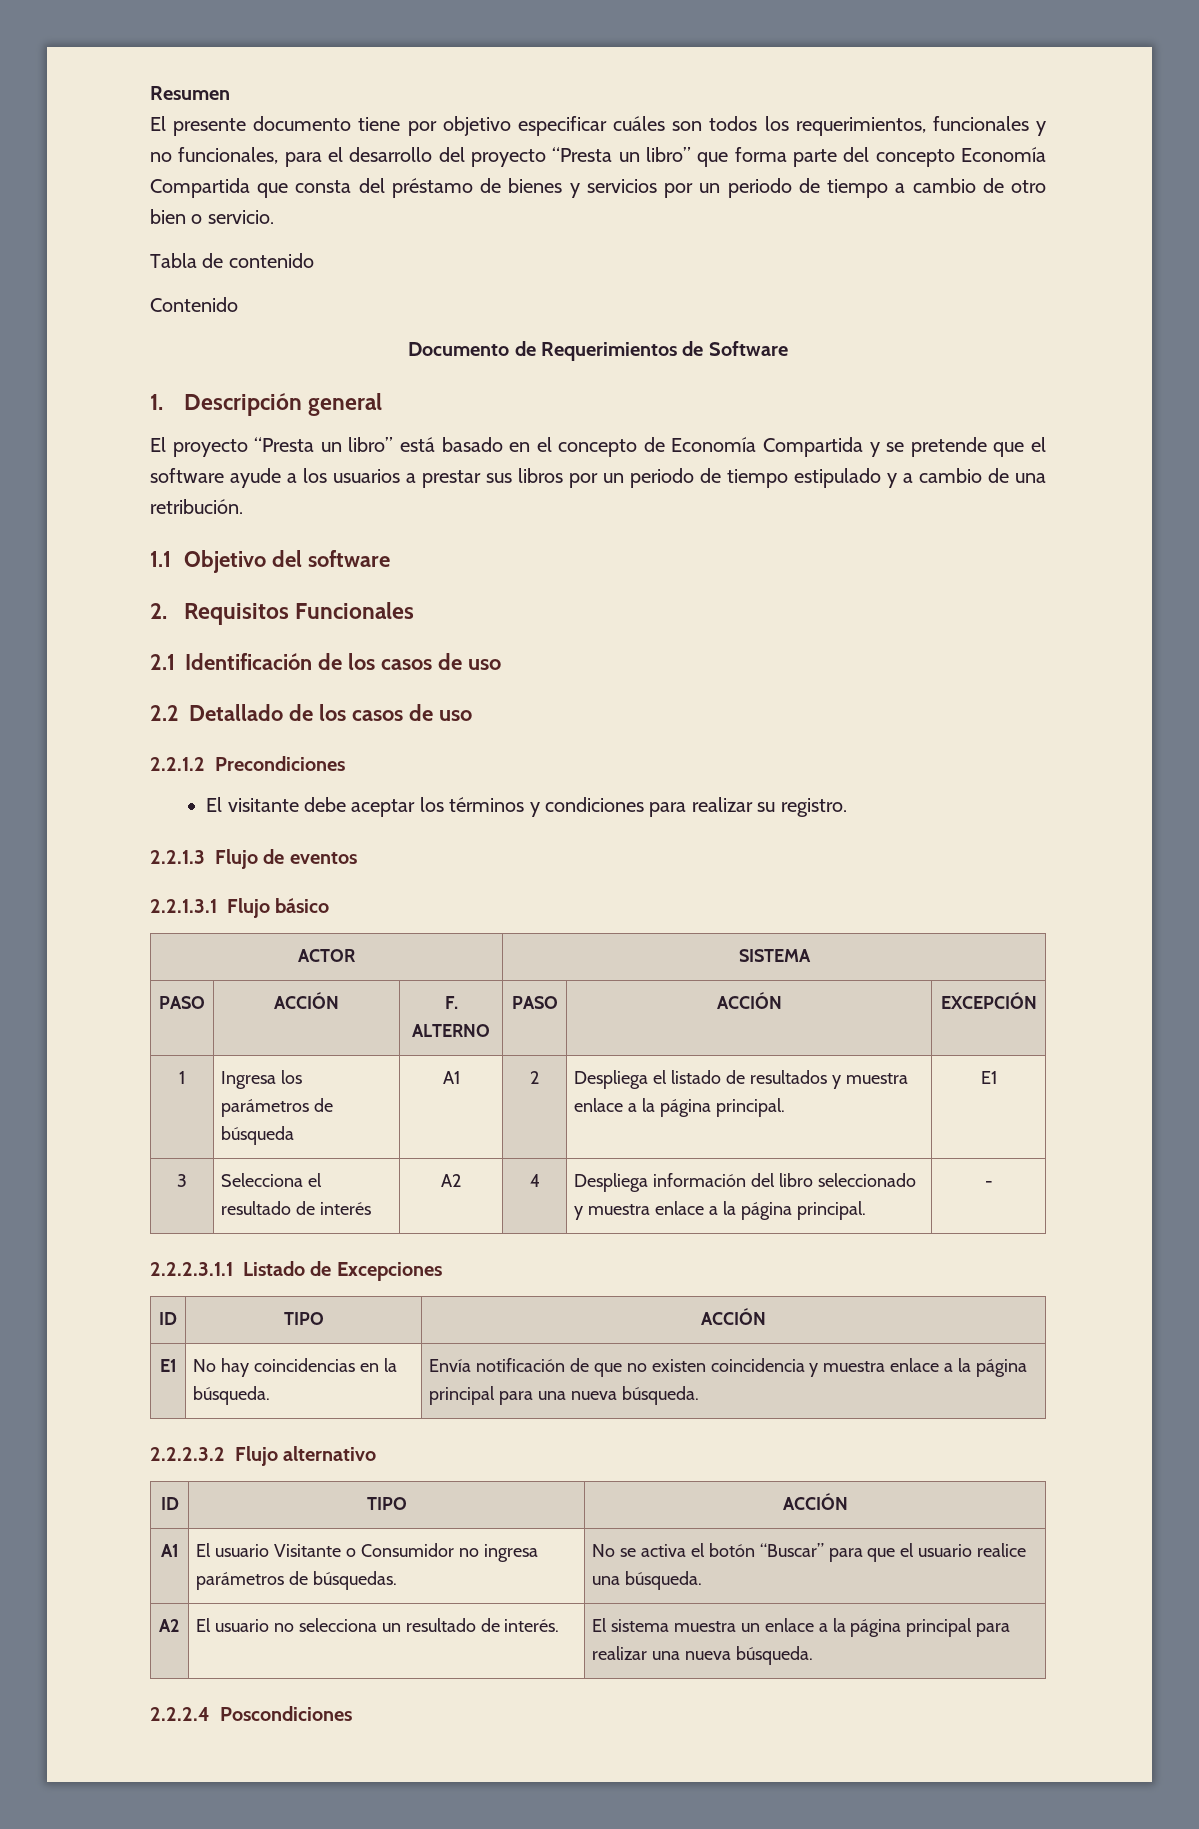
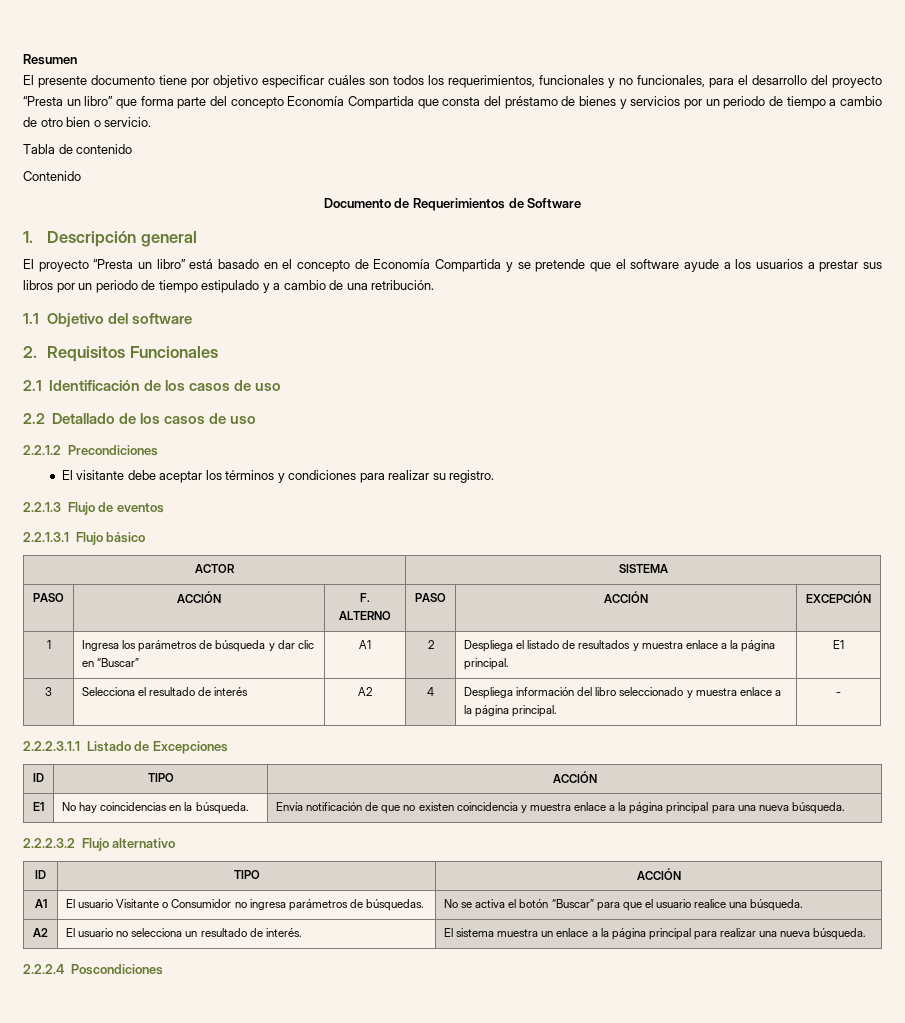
- 1 | Ingresa los parámetros de búsqueda | A1 | 2 | Despliega el listado de resultados y muestra enlace a la página principal. | E1
+ 1 | Ingresa los parámetros de búsqueda y dar clic en “Buscar” | A1 | 2 | Despliega el listado de resultados y muestra enlace a la página principal. | E1

